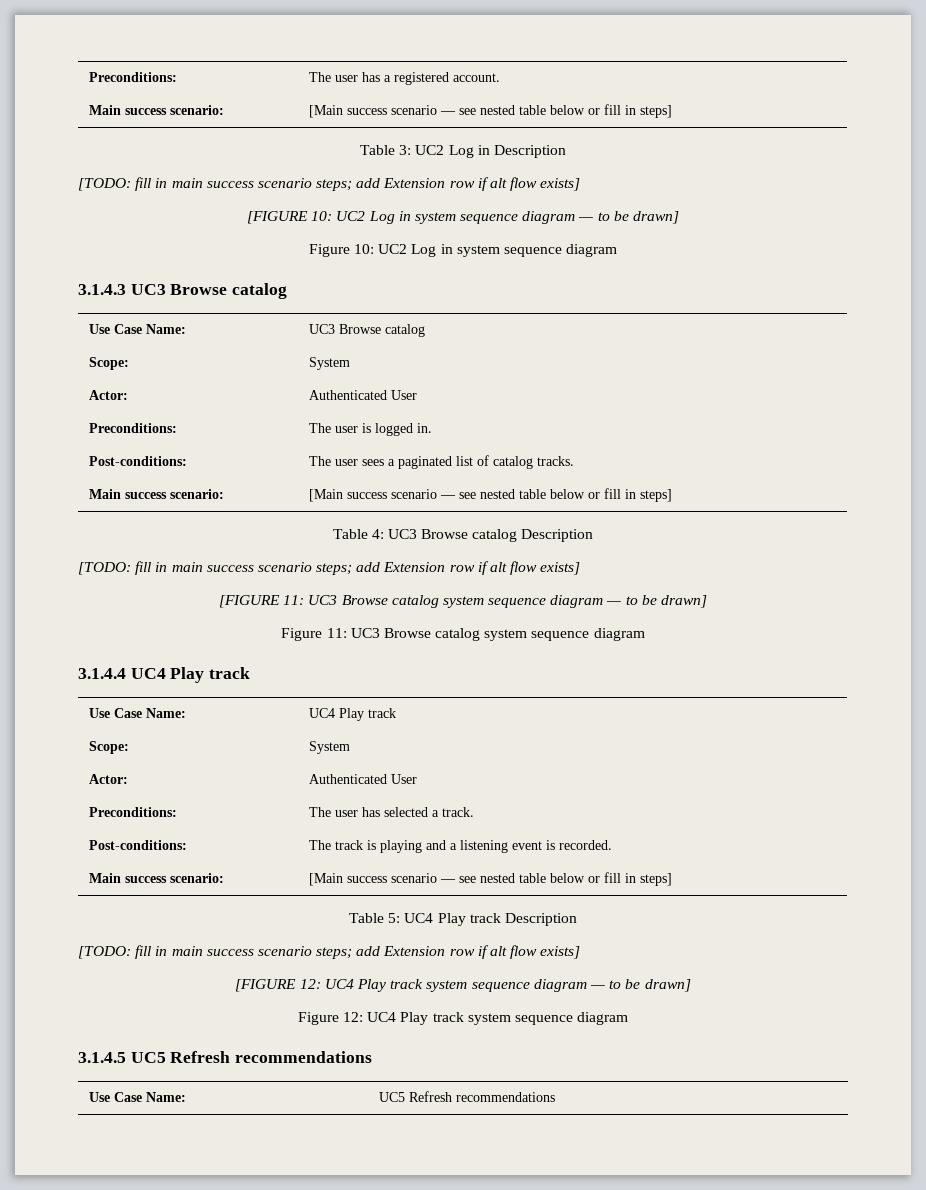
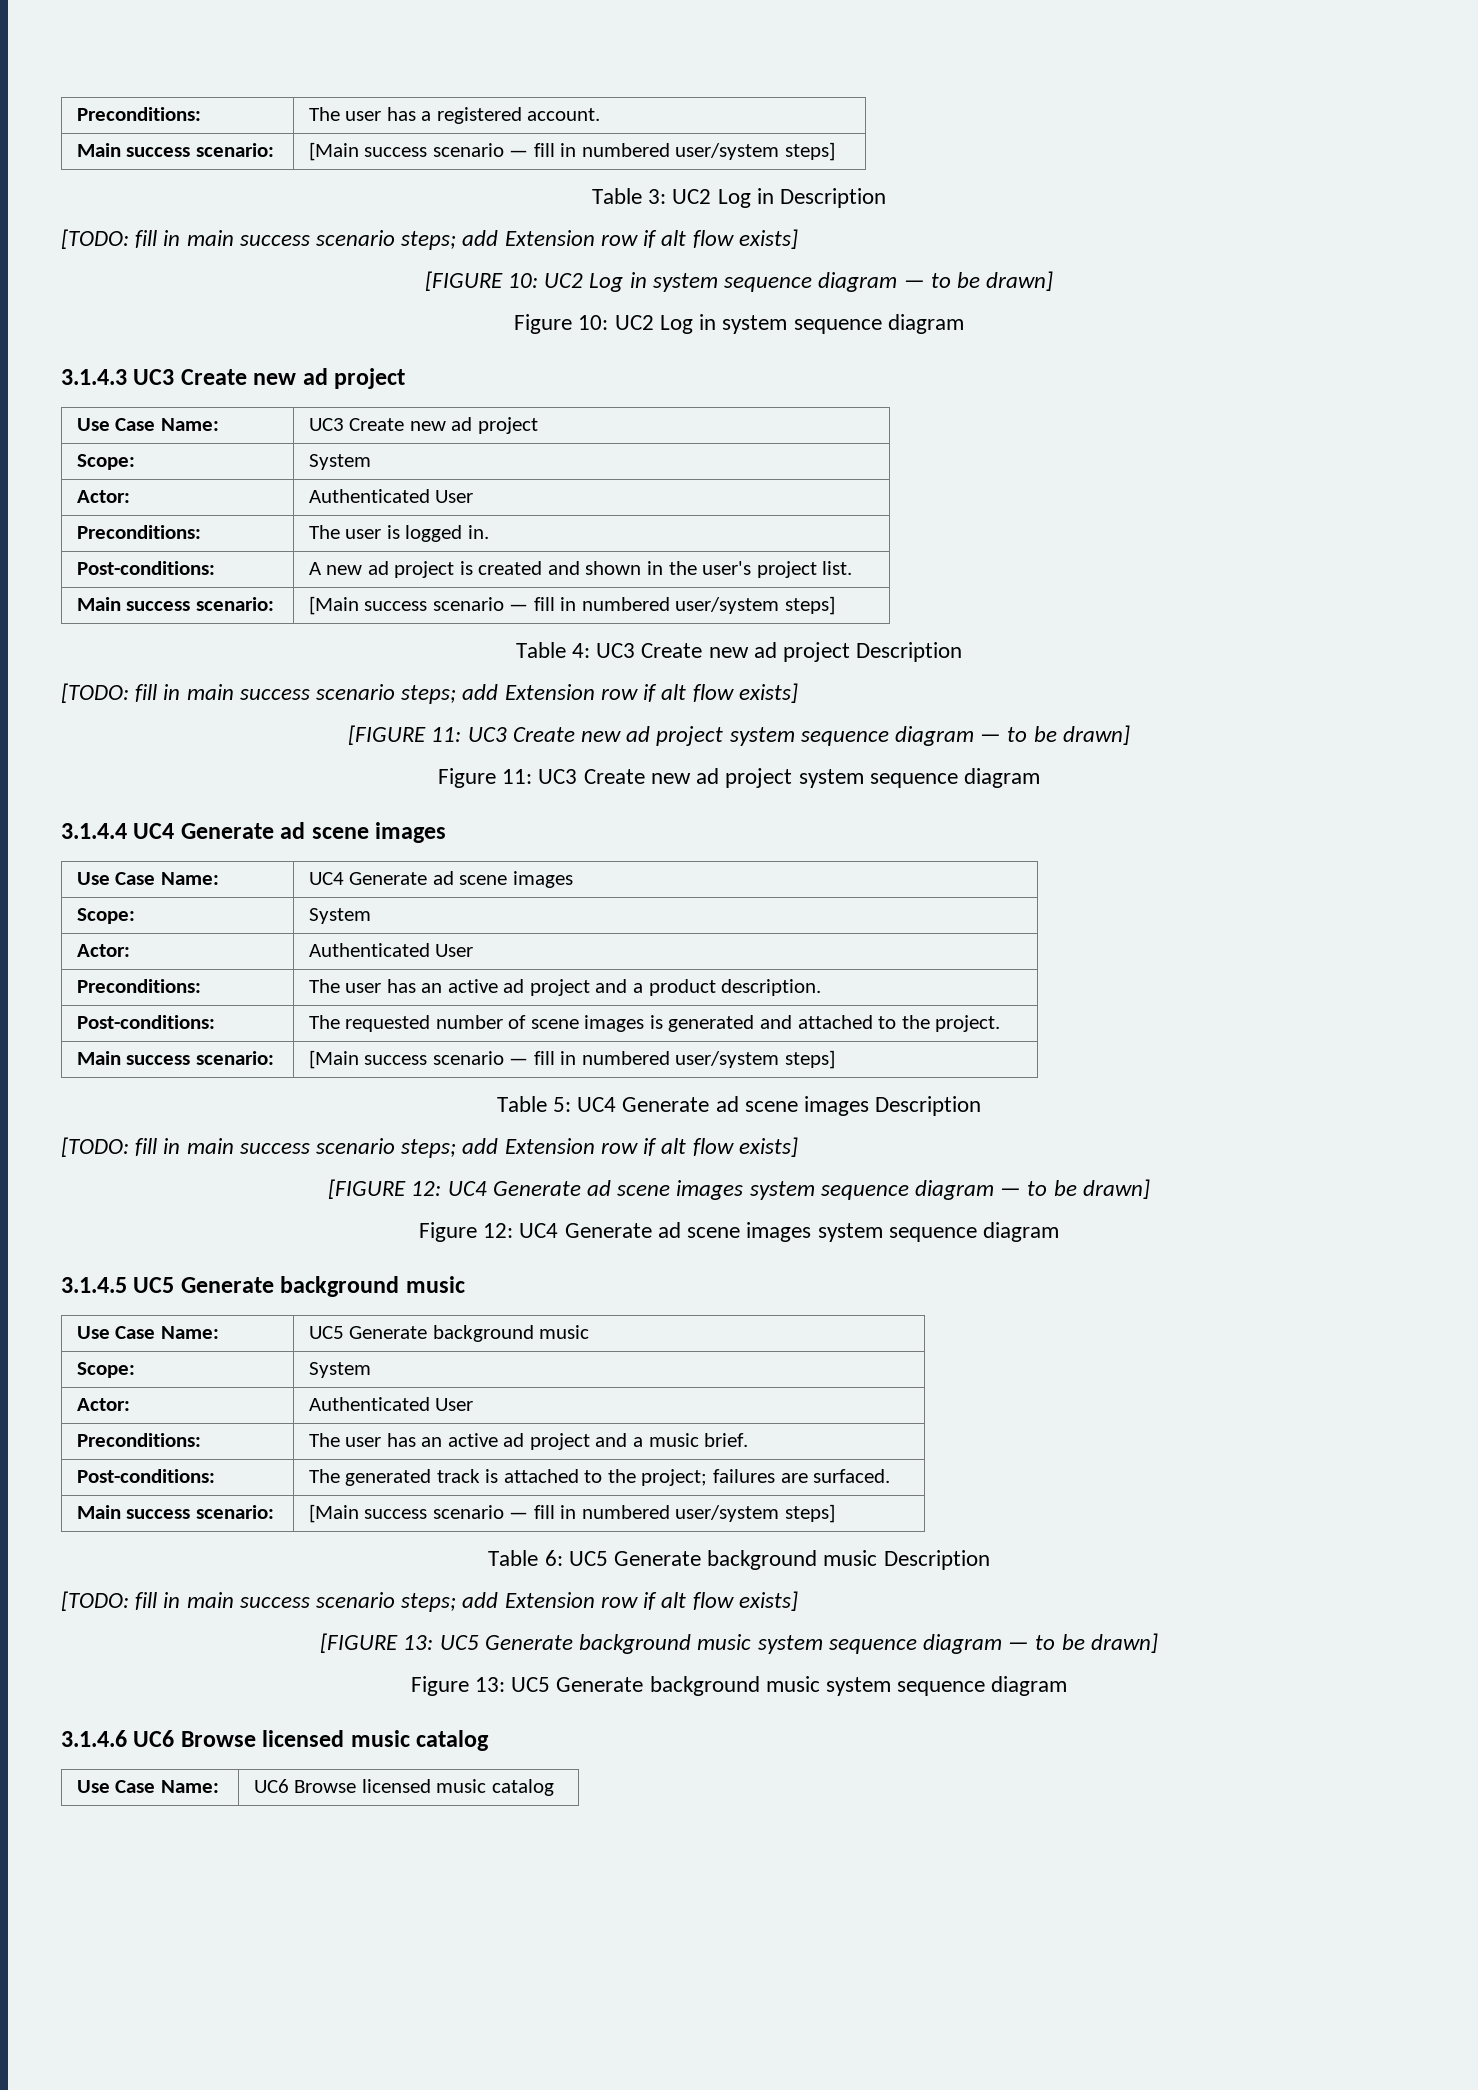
  Preconditions: | The user has a registered account.
- Main success scenario: | [Main success scenario — see nested table below or fill in steps]
+ Main success scenario: | [Main success scenario — fill in numbered user/system steps]
- 3.1.4.3 UC3 Browse catalog
+ 3.1.4.3 UC3 Create new ad project
- Use Case Name: | UC3 Browse catalog
+ Use Case Name: | UC3 Create new ad project
- Post-conditions: | The user sees a paginated list of catalog tracks.
- Main success scenario: | [Main success scenario — see nested table below or fill in steps]
+ Post-conditions: | A new ad project is created and shown in the user's project list.
+ Main success scenario: | [Main success scenario — fill in numbered user/system steps]
- Table 4: UC3 Browse catalog Description
+ Table 4: UC3 Create new ad project Description
- [FIGURE 11: UC3 Browse catalog system sequence diagram — to be drawn]
+ [FIGURE 11: UC3 Create new ad project system sequence diagram — to be drawn]
- Figure 11: UC3 Browse catalog system sequence diagram
+ Figure 11: UC3 Create new ad project system sequence diagram
- 3.1.4.4 UC4 Play track
+ 3.1.4.4 UC4 Generate ad scene images
- Use Case Name: | UC4 Play track
+ Use Case Name: | UC4 Generate ad scene images
  Scope: | System
  Actor: | Authenticated User
- Preconditions: | The user has selected a track.
- Post-conditions: | The track is playing and a listening event is recorded.
- Main success scenario: | [Main success scenario — see nested table below or fill in steps]
+ Preconditions: | The user has an active ad project and a product description.
+ Post-conditions: | The requested number of scene images is generated and attached to the project.
+ Main success scenario: | [Main success scenario — fill in numbered user/system steps]
- Table 5: UC4 Play track Description
+ Table 5: UC4 Generate ad scene images Description
- [FIGURE 12: UC4 Play track system sequence diagram — to be drawn]
+ [FIGURE 12: UC4 Generate ad scene images system sequence diagram — to be drawn]
- Figure 12: UC4 Play track system sequence diagram
+ Figure 12: UC4 Generate ad scene images system sequence diagram
- 3.1.4.5 UC5 Refresh recommendations
+ 3.1.4.5 UC5 Generate background music
- Use Case Name: | UC5 Refresh recommendations
+ Use Case Name: | UC5 Generate background music
+ Scope: | System
+ Actor: | Authenticated User
+ Preconditions: | The user has an active ad project and a music brief.
+ Post-conditions: | The generated track is attached to the project; failures are surfaced.
+ Main success scenario: | [Main success scenario — fill in numbered user/system steps]
+ Table 6: UC5 Generate background music Description
+ [TODO: fill in main success scenario steps; add Extension row if alt flow exists]
+ [FIGURE 13: UC5 Generate background music system sequence diagram — to be drawn]
+ Figure 13: UC5 Generate background music system sequence diagram
+ 3.1.4.6 UC6 Browse licensed music catalog
+ Use Case Name: | UC6 Browse licensed music catalog

